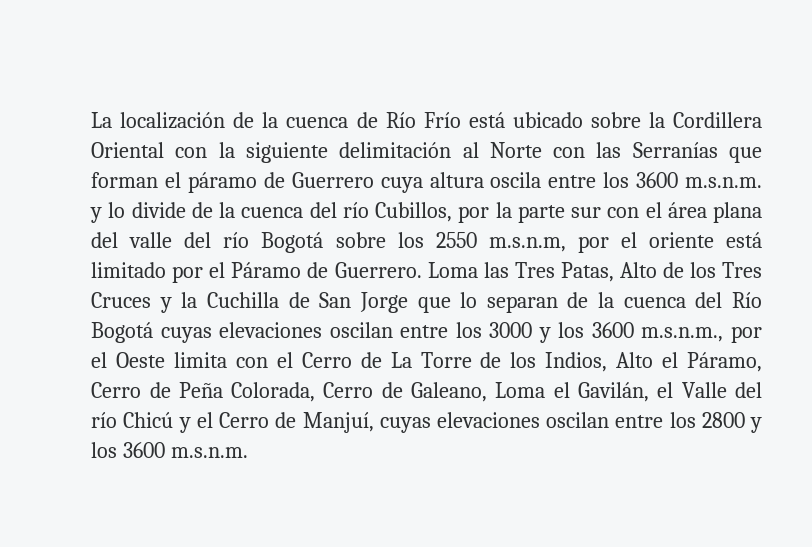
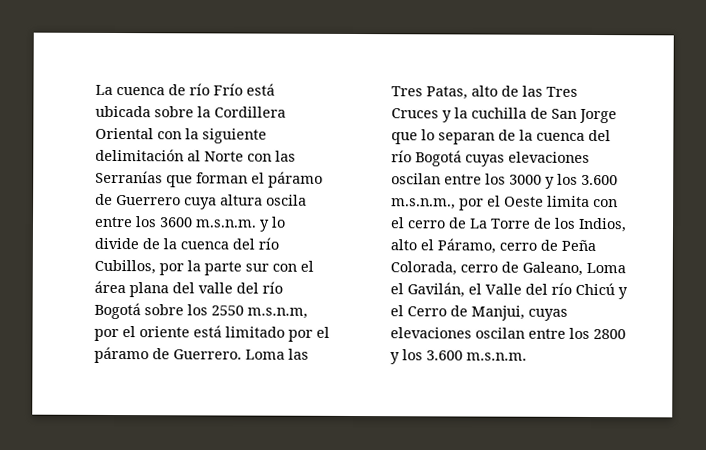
- La localización de la cuenca de Río Frío está ubicado sobre la Cordillera Oriental con la siguiente delimitación al Norte con las Serranías que forman el páramo de Guerrero cuya altura oscila entre los 3600 m.s.n.m. y lo divide de la cuenca del río Cubillos, por la parte sur con el área plana del valle del río Bogotá sobre los 2550 m.s.n.m, por el oriente está limitado por el Páramo de Guerrero.
+ La cuenca de río Frío está ubicada sobre la Cordillera Oriental con la siguiente delimitación al Norte con las Serranías que forman el páramo de Guerrero cuya altura oscila entre los 3600 m.s.n.m. y lo divide de la cuenca del río Cubillos, por la parte sur con el área plana del valle del río Bogotá sobre los 2550 m.s.n.m, por el oriente está limitado por el páramo de Guerrero.
- Loma las Tres Patas, Alto de los Tres Cruces y la Cuchilla de San Jorge que lo separan de la cuenca del Río Bogotá cuyas elevaciones oscilan entre los 3000 y los 3600 m.s.n.m., por el Oeste limita con el Cerro de La Torre de los Indios, Alto el Páramo, Cerro de Peña Colorada, Cerro de Galeano, Loma el Gavilán, el Valle del río Chicú y el Cerro de Manjuí, cuyas elevaciones oscilan entre los 2800 y los 3600 m.s.n.m.
+ Loma las Tres Patas, alto de las Tres Cruces y la cuchilla de San Jorge que lo separan de la cuenca del río Bogotá cuyas elevaciones oscilan entre los 3000 y los 3.600 m.s.n.m., por el Oeste limita con el cerro de La Torre de los Indios, alto el Páramo, cerro de Peña Colorada, cerro de Galeano, Loma el Gavilán, el Valle del río Chicú y el Cerro de Manjui, cuyas elevaciones oscilan entre los 2800 y los 3.600 m.s.n.m.

